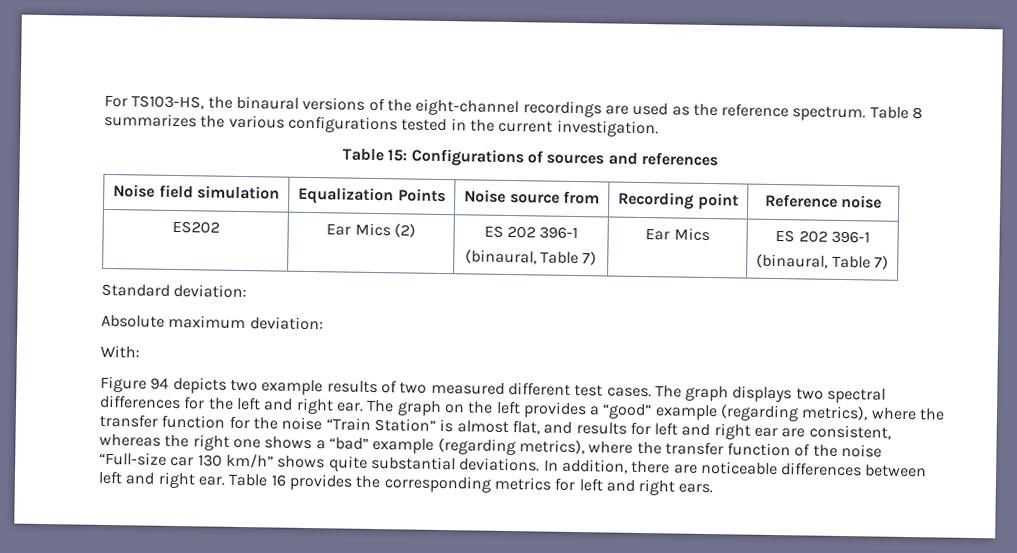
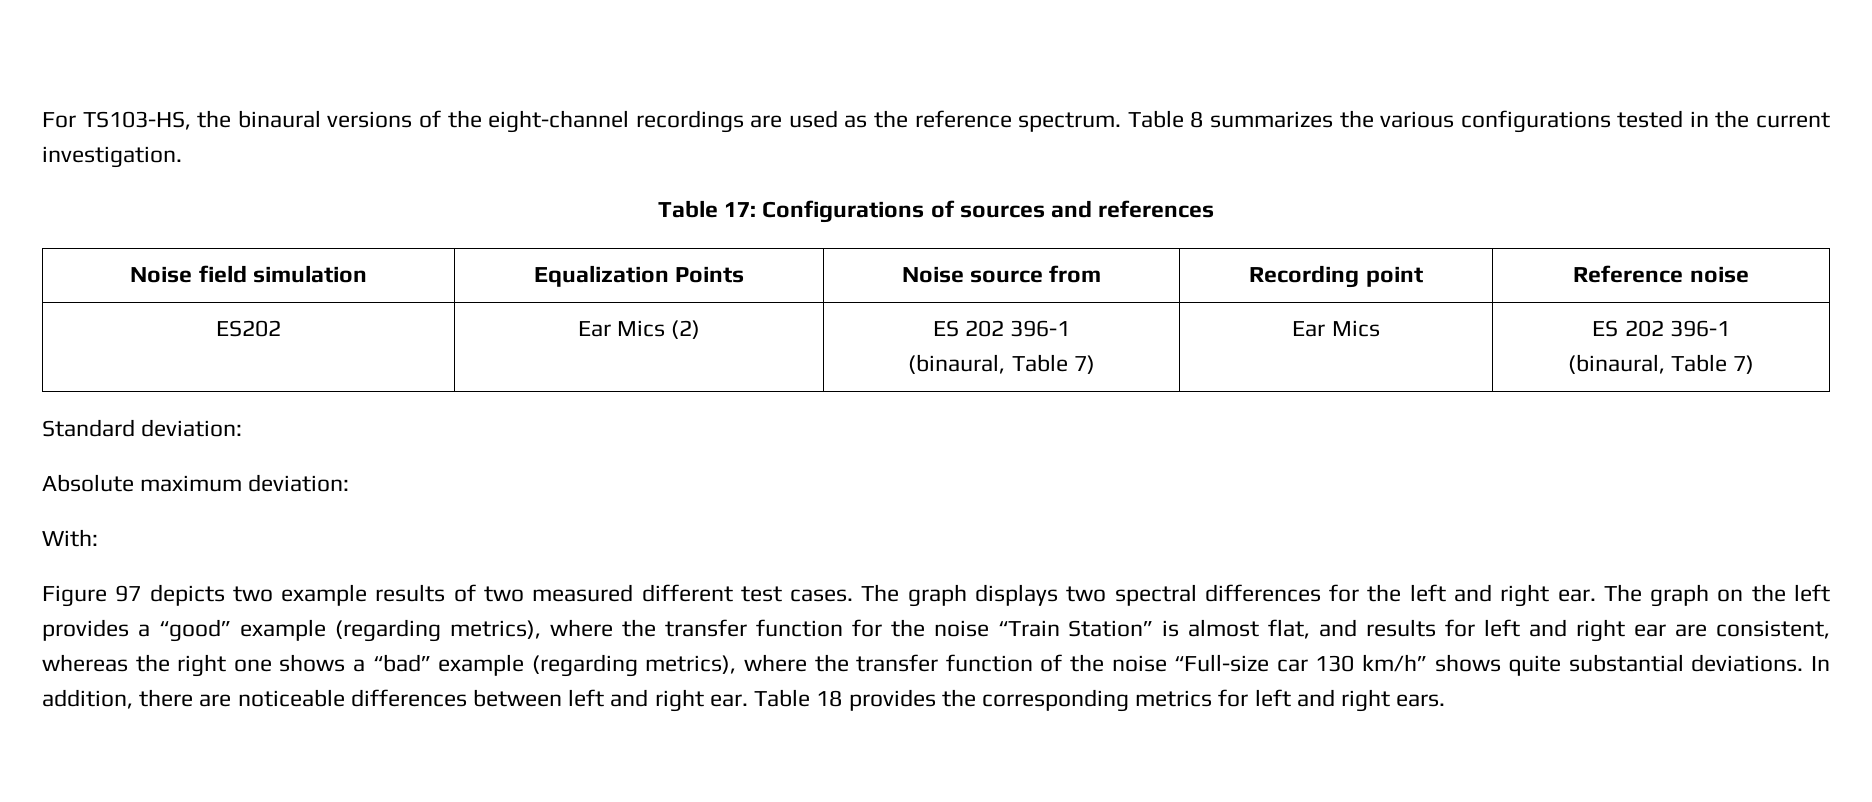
- Table 15: Configurations of sources and references
+ Table 17: Configurations of sources and references
- Figure 94 depicts two example results of two measured different test cases.
+ Figure 97 depicts two example results of two measured different test cases.
- Table 16 provides the corresponding metrics for left and right ears.
+ Table 18 provides the corresponding metrics for left and right ears.

